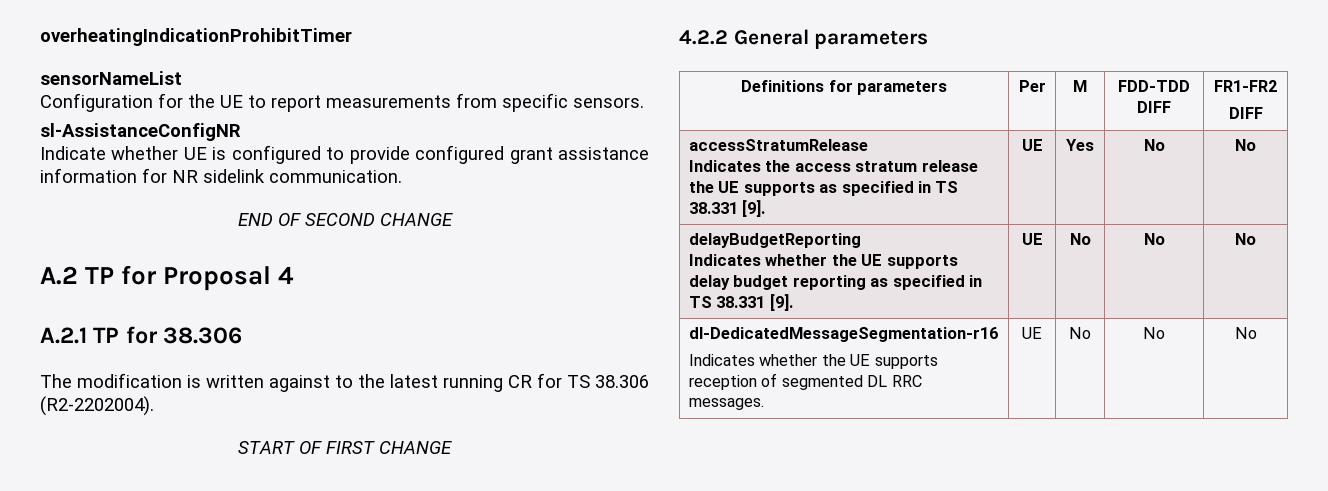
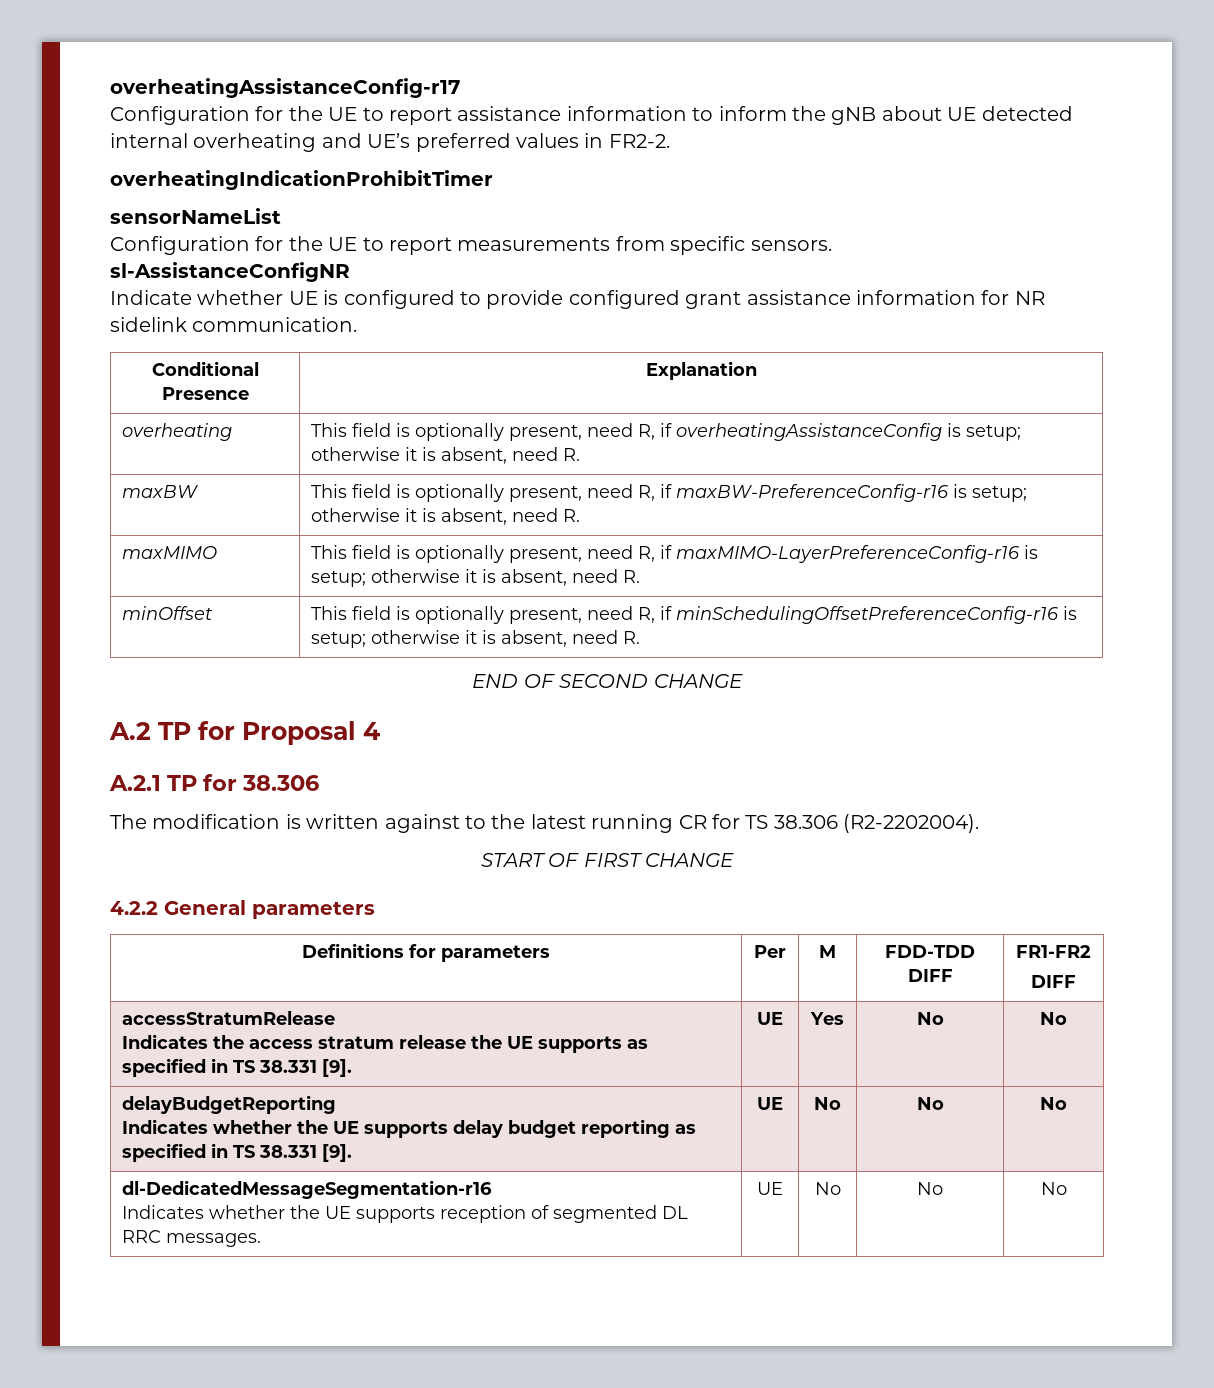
+ overheatingAssistanceConfig-r17
+ Configuration for the UE to report assistance information to inform the gNB about UE detected internal overheating and UE’s preferred values in FR2-2.
+ Conditional Presence | Explanation
+ overheating | This field is optionally present, need R, if overheatingAssistanceConfig is setup; otherwise it is absent, need R.
+ maxBW | This field is optionally present, need R, if maxBW-PreferenceConfig-r16 is setup; otherwise it is absent, need R.
+ maxMIMO | This field is optionally present, need R, if maxMIMO-LayerPreferenceConfig-r16 is setup; otherwise it is absent, need R.
+ minOffset | This field is optionally present, need R, if minSchedulingOffsetPreferenceConfig-r16 is setup; otherwise it is absent, need R.

